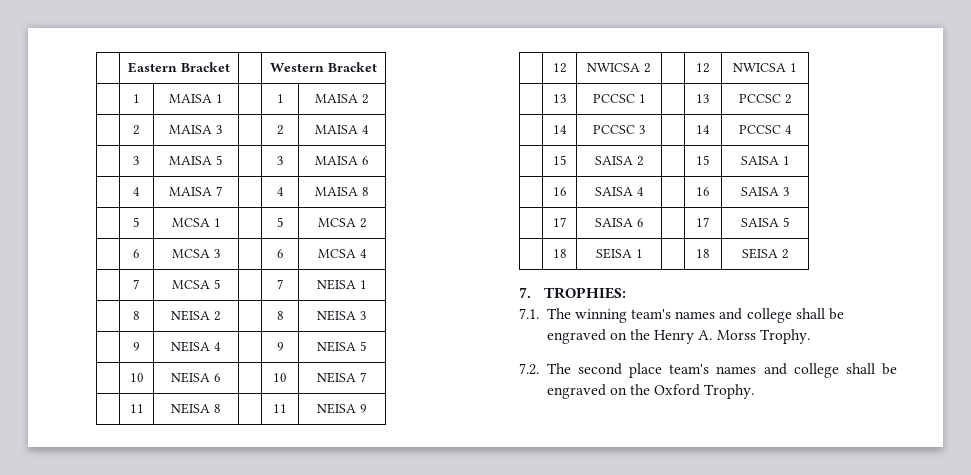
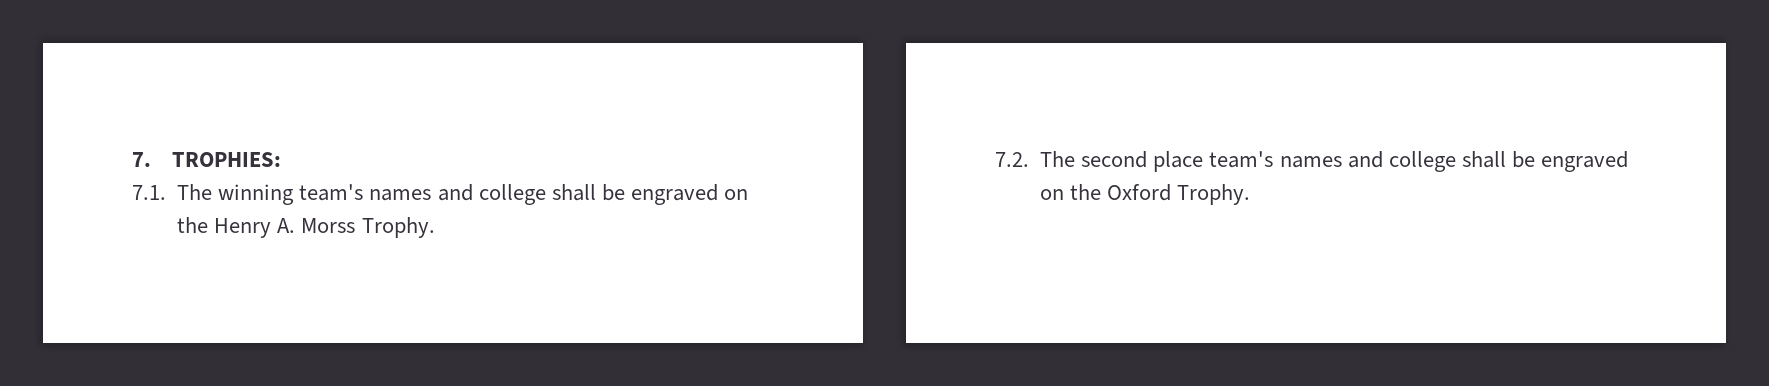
- | Eastern Bracket | | Western Bracket
- | 1 | MAISA 1 | | 1 | MAISA 2
- | 2 | MAISA 3 | | 2 | MAISA 4
- | 3 | MAISA 5 | | 3 | MAISA 6
- | 4 | MAISA 7 | | 4 | MAISA 8
- | 5 | MCSA 1 | | 5 | MCSA 2
- | 6 | MCSA 3 | | 6 | MCSA 4
- | 7 | MCSA 5 | | 7 | NEISA 1
- | 8 | NEISA 2 | | 8 | NEISA 3
- | 9 | NEISA 4 | | 9 | NEISA 5
- | 10 | NEISA 6 | | 10 | NEISA 7
- | 11 | NEISA 8 | | 11 | NEISA 9
- | 12 | NWICSA 2 | | 12 | NWICSA 1
- | 13 | PCCSC 1 | | 13 | PCCSC 2
- | 14 | PCCSC 3 | | 14 | PCCSC 4
- | 15 | SAISA 2 | | 15 | SAISA 1
- | 16 | SAISA 4 | | 16 | SAISA 3
- | 17 | SAISA 6 | | 17 | SAISA 5
- | 18 | SEISA 1 | | 18 | SEISA 2

